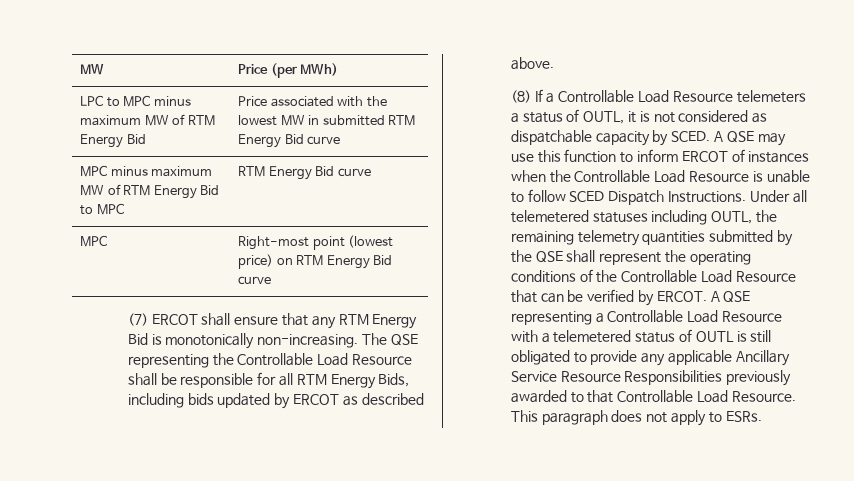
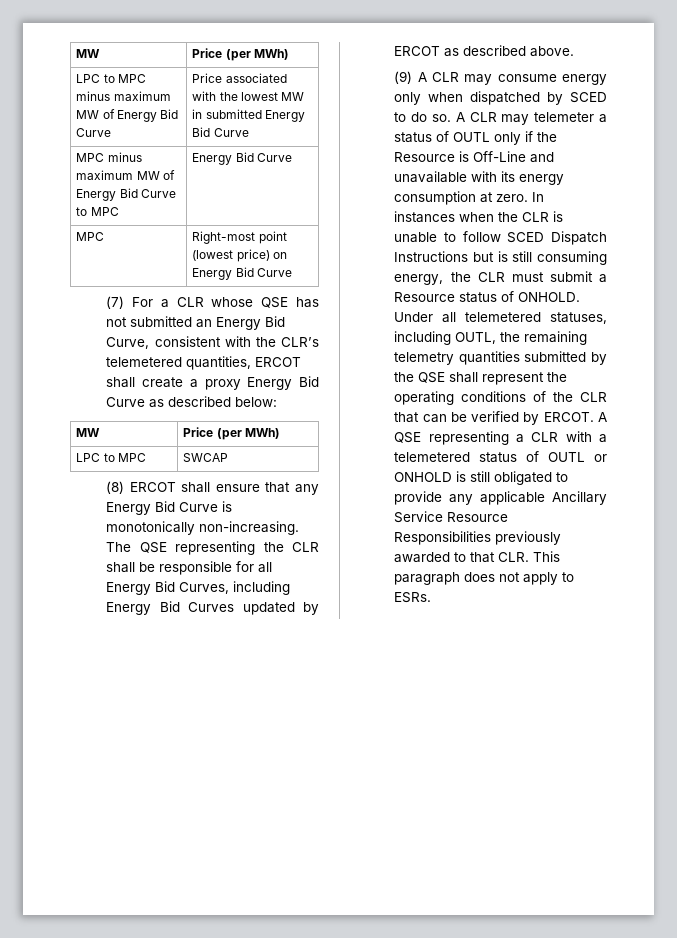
- LPC to MPC minus maximum MW of RTM Energy Bid | Price associated with the lowest MW in submitted RTM Energy Bid curve
- MPC minus maximum MW of RTM Energy Bid to MPC | RTM Energy Bid curve
+ LPC to MPC minus maximum MW of Energy Bid Curve | Price associated with the lowest MW in submitted Energy Bid Curve
+ MPC minus maximum MW of Energy Bid Curve to MPC | Energy Bid Curve
- MPC | Right-most point (lowest price) on RTM Energy Bid curve
+ MPC | Right-most point (lowest price) on Energy Bid Curve
- (7) ERCOT shall ensure that any RTM Energy Bid is monotonically non-increasing.
+ (7) For a CLR whose QSE has not submitted an Energy Bid Curve, consistent with the CLR’s telemetered quantities, ERCOT shall create a proxy Energy Bid Curve as described below:
+ MW | Price (per MWh)
+ LPC to MPC | SWCAP
+ (8) ERCOT shall ensure that any Energy Bid Curve is monotonically non-increasing.
- The QSE representing the Controllable Load Resource shall be responsible for all RTM Energy Bids, including bids updated by ERCOT as described above.
+ The QSE representing the CLR shall be responsible for all Energy Bid Curves, including Energy Bid Curves updated by ERCOT as described above.
- (8) If a Controllable Load Resource telemeters a status of OUTL, it is not considered as dispatchable capacity by SCED. A QSE may use this function to inform ERCOT of instances when the Controllable Load Resource is unable to follow SCED Dispatch Instructions.
+ (9) A CLR may consume energy only when dispatched by SCED to do so. A CLR may telemeter a status of OUTL only if the Resource is Off-Line and unavailable with its energy consumption at zero. In instances when the CLR is unable to follow SCED Dispatch Instructions but is still consuming energy, the CLR must submit a Resource status of ONHOLD.
- Under all telemetered statuses including OUTL, the remaining telemetry quantities submitted by the QSE shall represent the operating conditions of the Controllable Load Resource that can be verified by ERCOT.
+ Under all telemetered statuses, including OUTL, the remaining telemetry quantities submitted by the QSE shall represent the operating conditions of the CLR that can be verified by ERCOT.
- A QSE representing a Controllable Load Resource with a telemetered status of OUTL is still obligated to provide any applicable Ancillary Service Resource Responsibilities previously awarded to that Controllable Load Resource. This paragraph does not apply to ESRs.
+ A QSE representing a CLR with a telemetered status of OUTL or ONHOLD is still obligated to provide any applicable Ancillary Service Resource Responsibilities previously awarded to that CLR. This paragraph does not apply to ESRs.

